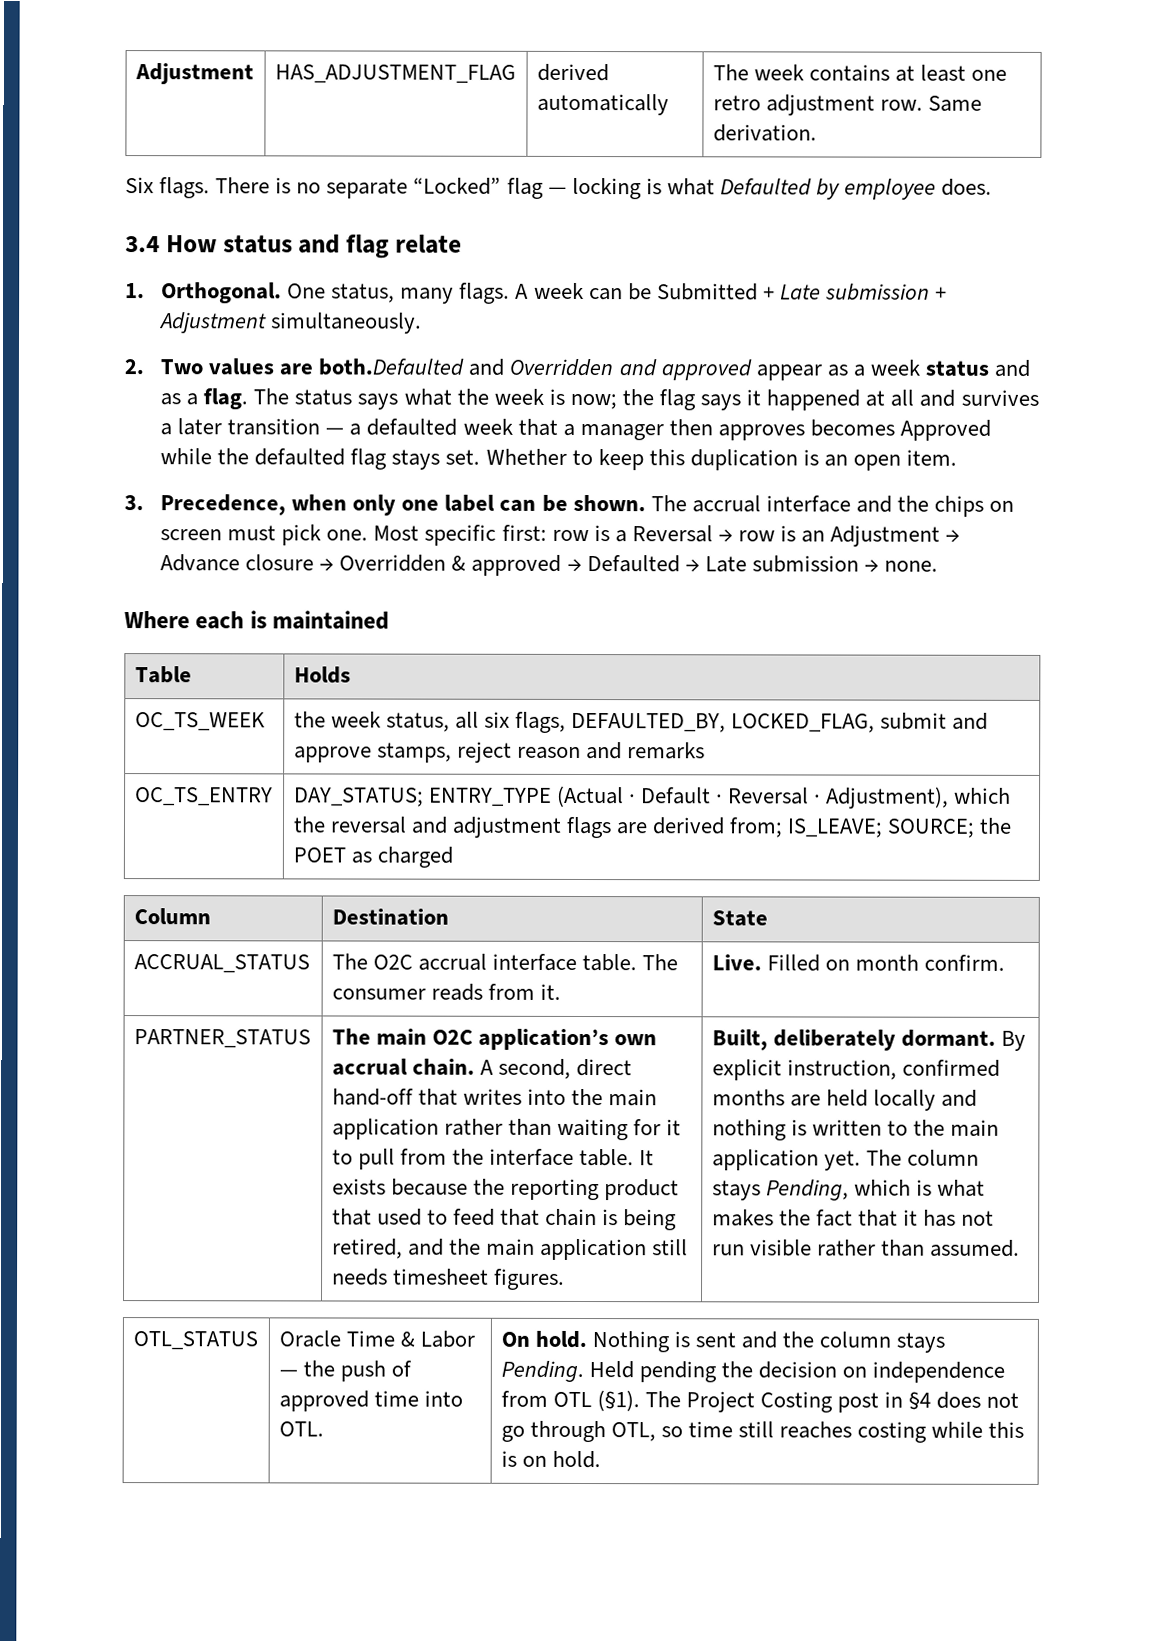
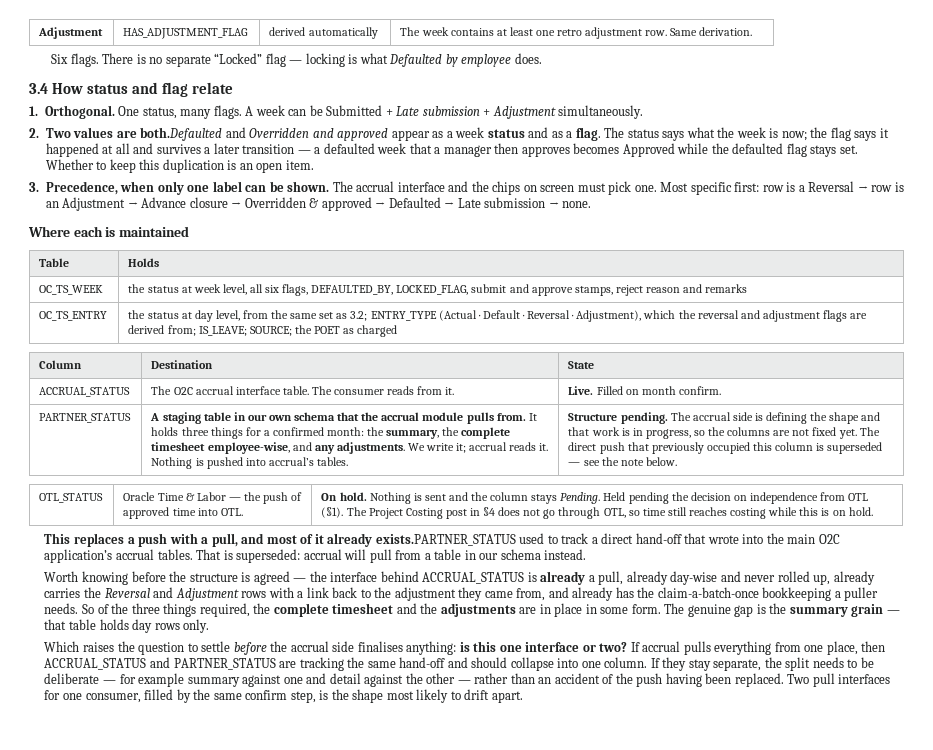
- OC_TS_WEEK | the week status, all six flags, DEFAULTED_BY, LOCKED_FLAG, submit and approve stamps, reject reason and remarks
+ OC_TS_WEEK | the status at week level, all six flags, DEFAULTED_BY, LOCKED_FLAG, submit and approve stamps, reject reason and remarks
- OC_TS_ENTRY | DAY_STATUS; ENTRY_TYPE (Actual · Default · Reversal · Adjustment), which the reversal and adjustment flags are derived from; IS_LEAVE; SOURCE; the POET as charged
+ OC_TS_ENTRY | the status at day level, from the same set as 3.2; ENTRY_TYPE (Actual · Default · Reversal · Adjustment), which the reversal and adjustment flags are derived from; IS_LEAVE; SOURCE; the POET as charged
- The main O2C application’s own accrual chain. A second, direct hand-off that writes into the main application rather than waiting for it to pull from the interface table. It exists because the reporting product that used to feed that chain is being retired, and the main application still needs timesheet figures. | Built, deliberately dormant. By explicit instruction, confirmed months are held locally and nothing is written to the main application yet. The column stays Pending, which is what makes the fact that it has not run visible rather than assumed.
+ A staging table in our own schema that the accrual module pulls from. It holds three things for a confirmed month: the summary, the complete timesheet employee-wise, and any adjustments. We write it; accrual reads it. Nothing is pushed into accrual’s tables. | Structure pending. The accrual side is defining the shape and that work is in progress, so the columns are not fixed yet. The direct push that previously occupied this column is superseded — see the note below.
+ This replaces a push with a pull, and most of it already exists.PARTNER_STATUS used to track a direct hand-off that wrote into the main O2C application’s accrual tables. That is superseded: accrual will pull from a table in our schema instead.
+ Worth knowing before the structure is agreed — the interface behind ACCRUAL_STATUS is already a pull, already day-wise and never rolled up, already carries the Reversal and Adjustment rows with a link back to the adjustment they came from, and already has the claim-a-batch-once bookkeeping a puller needs. So of the three things required, the complete timesheet and the adjustments are in place in some form. The genuine gap is the summary grain — that table holds day rows only.
+ Which raises the question to settle before the accrual side finalises anything: is this one interface or two? If accrual pulls everything from one place, then ACCRUAL_STATUS and PARTNER_STATUS are tracking the same hand-off and should collapse into one column. If they stay separate, the split needs to be deliberate — for example summary against one and detail against the other — rather than an accident of the push having been replaced. Two pull interfaces for one consumer, filled by the same confirm step, is the shape most likely to drift apart.

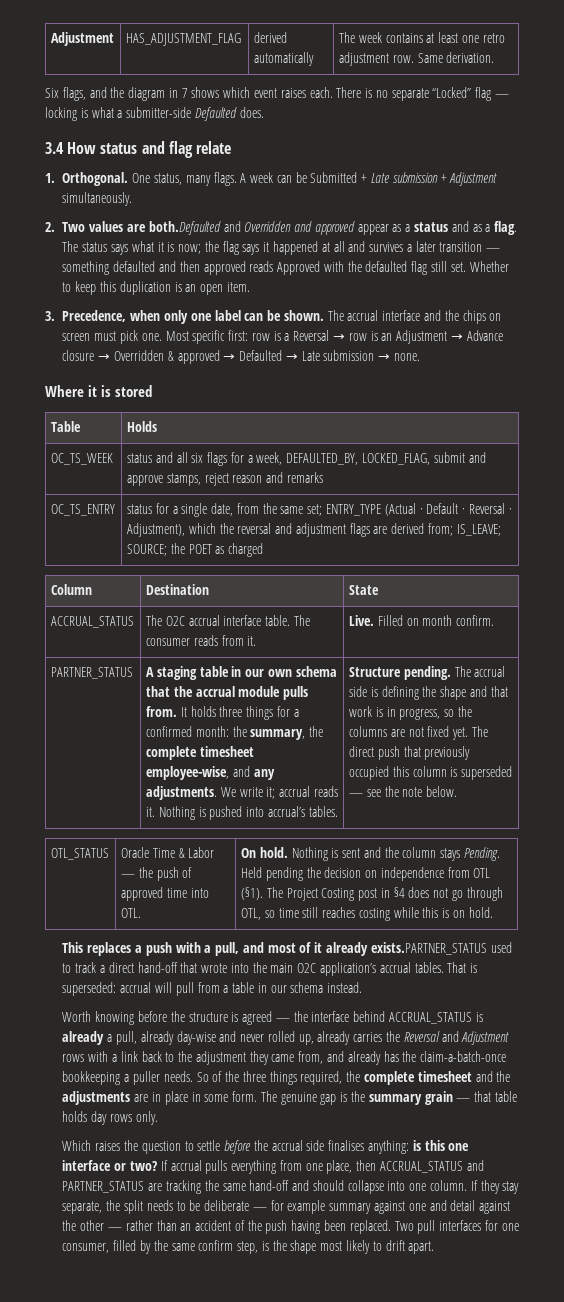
- Six flags.
+ Six flags, and the diagram in 7 shows which event raises each.
- There is no separate “Locked” flag — locking is what Defaulted by employee does.
+ There is no separate “Locked” flag — locking is what a submitter-side Defaulted does.
- 2. Two values are both.Defaulted and Overridden and approved appear as a week status and as a flag.
+ 2. Two values are both.Defaulted and Overridden and approved appear as a status and as a flag.
- The status says what the week is now; the flag says it happened at all and survives a later transition — a defaulted week that a manager then approves becomes Approved while the defaulted flag stays set.
+ The status says what it is now; the flag says it happened at all and survives a later transition — something defaulted and then approved reads Approved with the defaulted flag still set.
- Where each is maintained
+ Where it is stored
- OC_TS_WEEK | the status at week level, all six flags, DEFAULTED_BY, LOCKED_FLAG, submit and approve stamps, reject reason and remarks
+ OC_TS_WEEK | status and all six flags for a week, DEFAULTED_BY, LOCKED_FLAG, submit and approve stamps, reject reason and remarks
- OC_TS_ENTRY | the status at day level, from the same set as 3.2; ENTRY_TYPE (Actual · Default · Reversal · Adjustment), which the reversal and adjustment flags are derived from; IS_LEAVE; SOURCE; the POET as charged
+ OC_TS_ENTRY | status for a single date, from the same set; ENTRY_TYPE (Actual · Default · Reversal · Adjustment), which the reversal and adjustment flags are derived from; IS_LEAVE; SOURCE; the POET as charged

